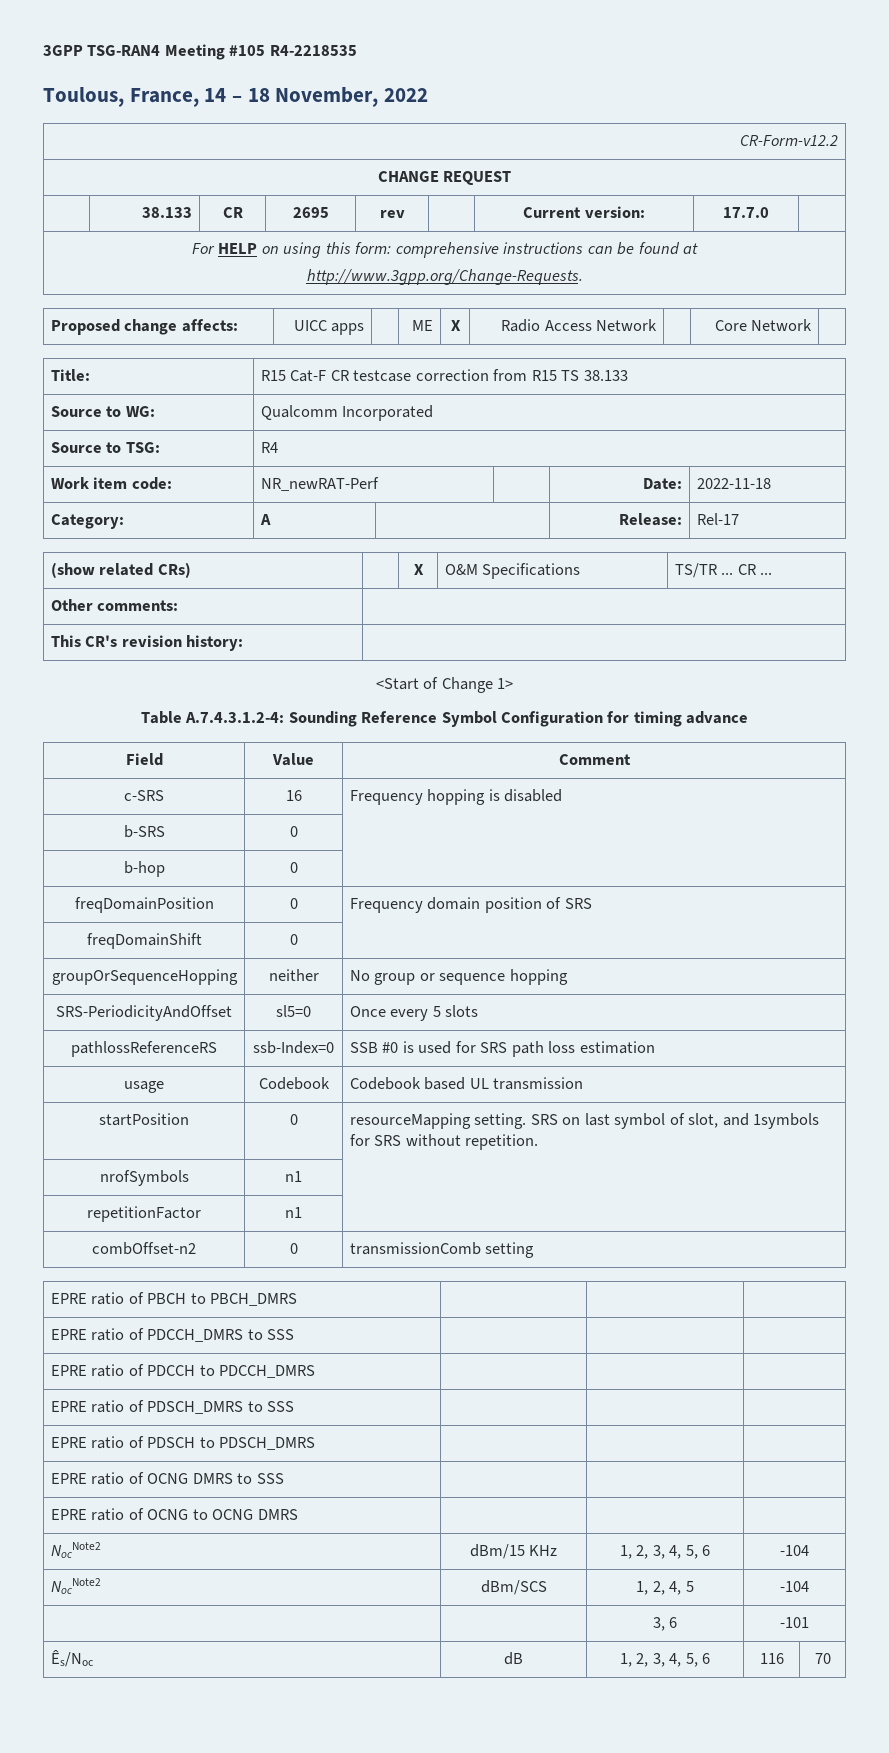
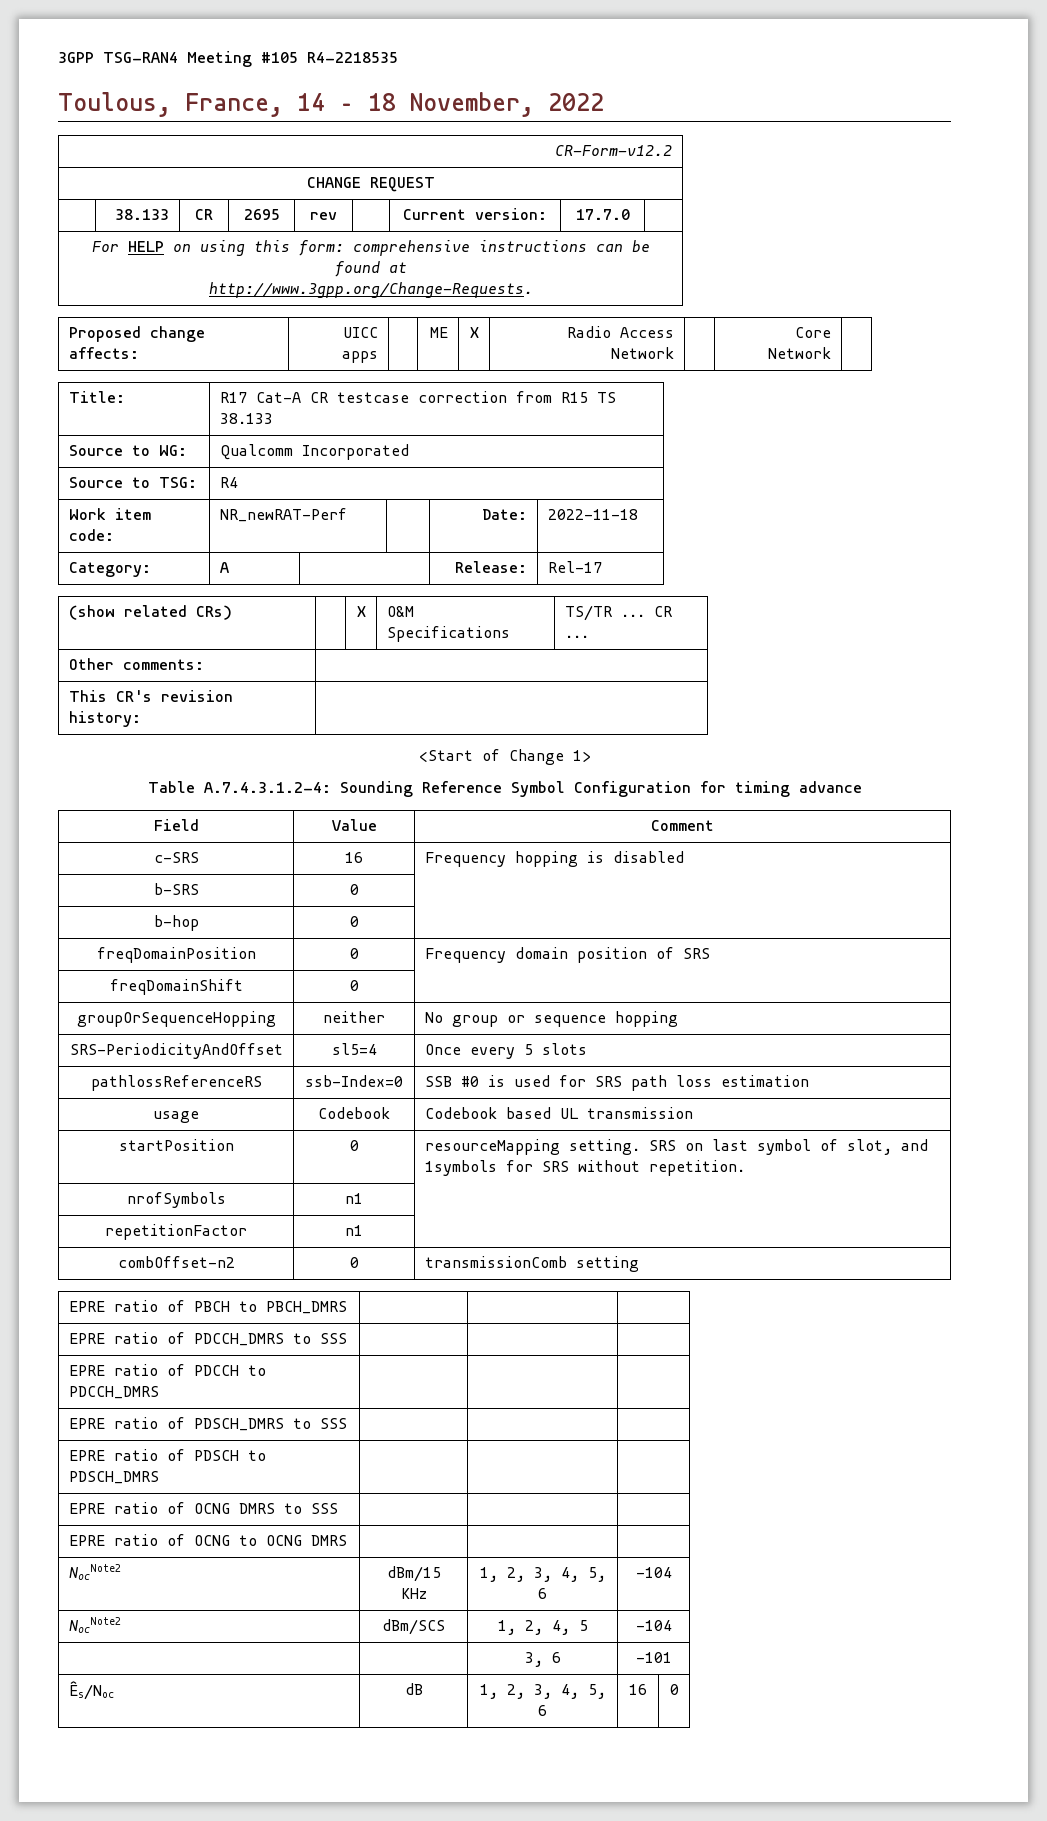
- Title: | R15 Cat-F CR testcase correction from R15 TS 38.133
+ Title: | R17 Cat-A CR testcase correction from R15 TS 38.133
- SRS-PeriodicityAndOffset | sl5=0 | Once every 5 slots
+ SRS-PeriodicityAndOffset | sl5=4 | Once every 5 slots
- Ês/Noc | dB | 1, 2, 3, 4, 5, 6 | 116 | 70
+ Ês/Noc | dB | 1, 2, 3, 4, 5, 6 | 16 | 0

